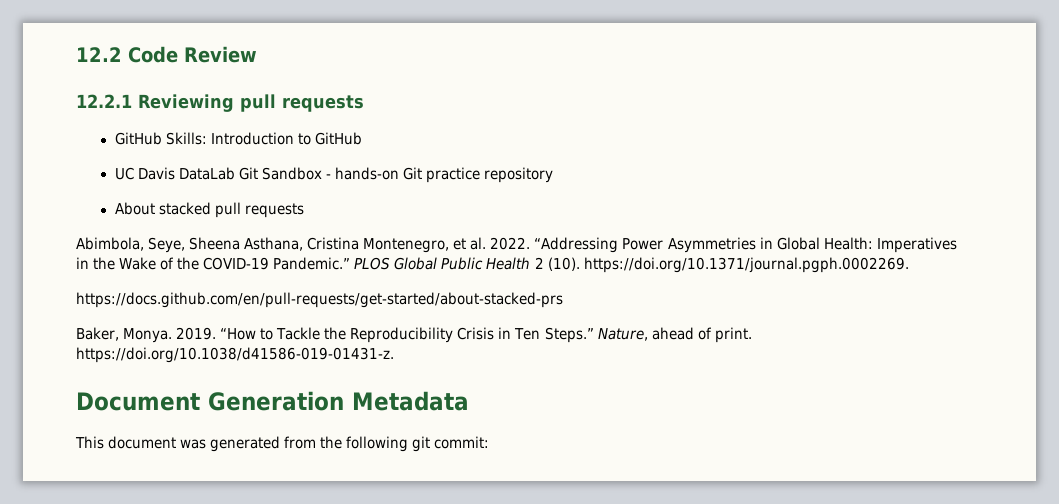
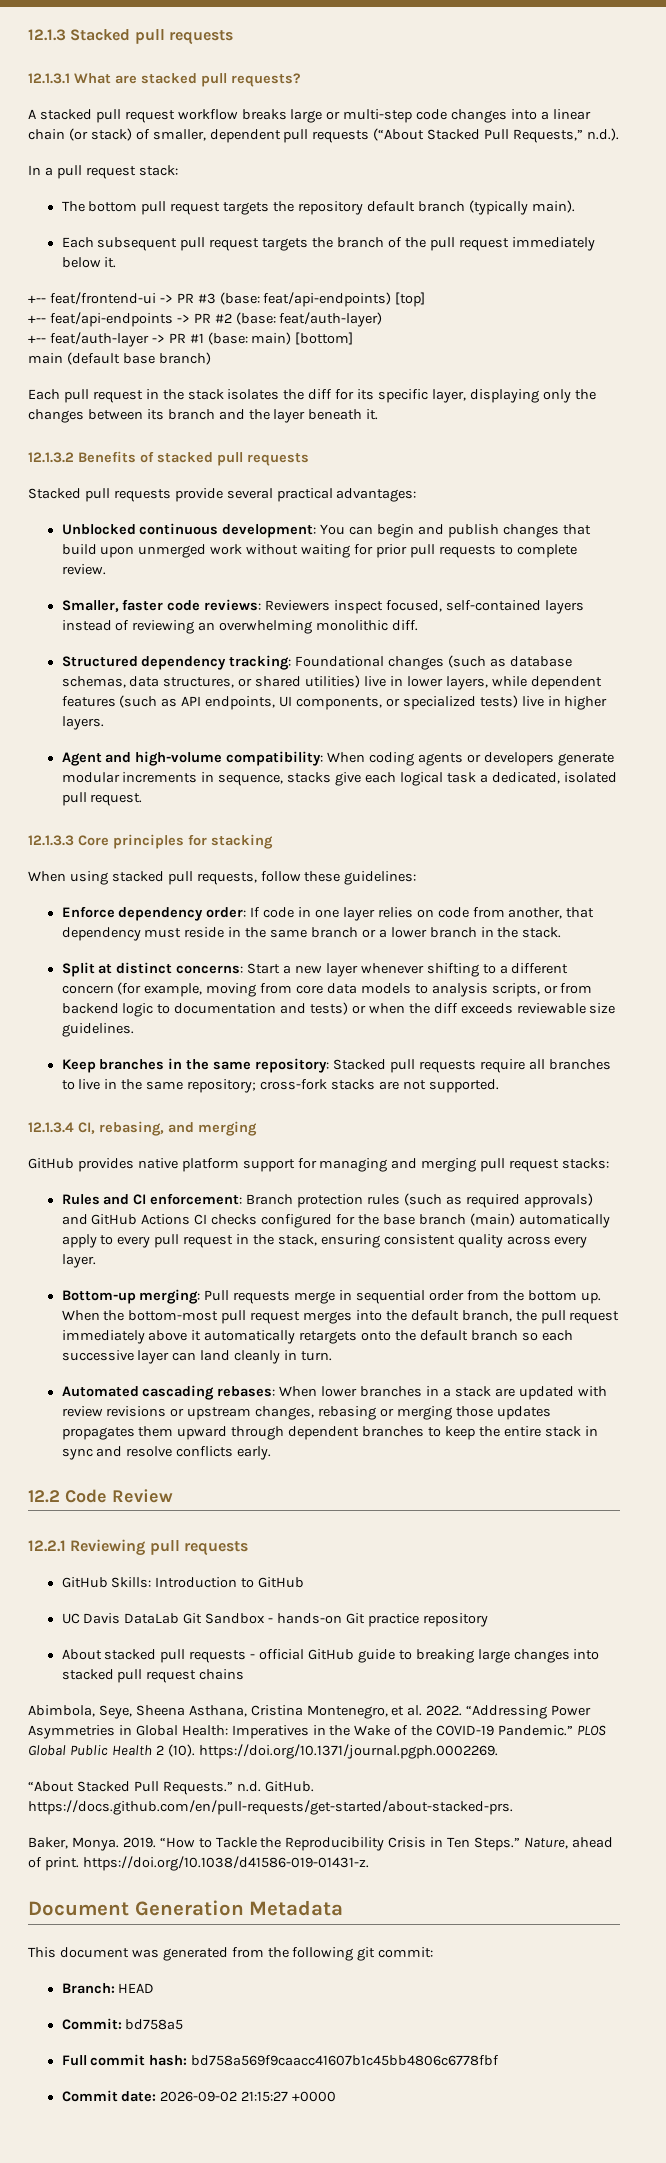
+ 12.1.3 Stacked pull requests
+ 12.1.3.1 What are stacked pull requests?
+ A stacked pull request workflow breaks large or multi-step code changes into a linear chain (or stack) of smaller, dependent pull requests (“About Stacked Pull Requests,” n.d.).
+ In a pull request stack:
+ The bottom pull request targets the repository default branch (typically main).
+ Each subsequent pull request targets the branch of the pull request immediately below it.
+ +-- feat/frontend-ui -> PR #3 (base: feat/api-endpoints) [top]
+ +-- feat/api-endpoints -> PR #2 (base: feat/auth-layer)
+ +-- feat/auth-layer -> PR #1 (base: main) [bottom]
+ main (default base branch)
+ Each pull request in the stack isolates the diff for its specific layer, displaying only the changes between its branch and the layer beneath it.
+ 12.1.3.2 Benefits of stacked pull requests
+ Stacked pull requests provide several practical advantages:
+ Unblocked continuous development: You can begin and publish changes that build upon unmerged work without waiting for prior pull requests to complete review.
+ Smaller, faster code reviews: Reviewers inspect focused, self-contained layers instead of reviewing an overwhelming monolithic diff.
+ Structured dependency tracking: Foundational changes (such as database schemas, data structures, or shared utilities) live in lower layers, while dependent features (such as API endpoints, UI components, or specialized tests) live in higher layers.
+ Agent and high-volume compatibility: When coding agents or developers generate modular increments in sequence, stacks give each logical task a dedicated, isolated pull request.
+ 12.1.3.3 Core principles for stacking
+ When using stacked pull requests, follow these guidelines:
+ Enforce dependency order: If code in one layer relies on code from another, that dependency must reside in the same branch or a lower branch in the stack.
+ Split at distinct concerns: Start a new layer whenever shifting to a different concern (for example, moving from core data models to analysis scripts, or from backend logic to documentation and tests) or when the diff exceeds reviewable size guidelines.
+ Keep branches in the same repository: Stacked pull requests require all branches to live in the same repository; cross-fork stacks are not supported.
+ 12.1.3.4 CI, rebasing, and merging
+ GitHub provides native platform support for managing and merging pull request stacks:
+ Rules and CI enforcement: Branch protection rules (such as required approvals) and GitHub Actions CI checks configured for the base branch (main) automatically apply to every pull request in the stack, ensuring consistent quality across every layer.
+ Bottom-up merging: Pull requests merge in sequential order from the bottom up. When the bottom-most pull request merges into the default branch, the pull request immediately above it automatically retargets onto the default branch so each successive layer can land cleanly in turn.
+ Automated cascading rebases: When lower branches in a stack are updated with review revisions or upstream changes, rebasing or merging those updates propagates them upward through dependent branches to keep the entire stack in sync and resolve conflicts early.
- About stacked pull requests
+ About stacked pull requests - official GitHub guide to breaking large changes into stacked pull request chains
- https://docs.github.com/en/pull-requests/get-started/about-stacked-prs
+ “About Stacked Pull Requests.” n.d. GitHub. https://docs.github.com/en/pull-requests/get-started/about-stacked-prs.
+ Branch: HEAD
+ Commit: bd758a5
+ Full commit hash: bd758a569f9caacc41607b1c45bb4806c6778fbf
+ Commit date: 2026-09-02 21:15:27 +0000

